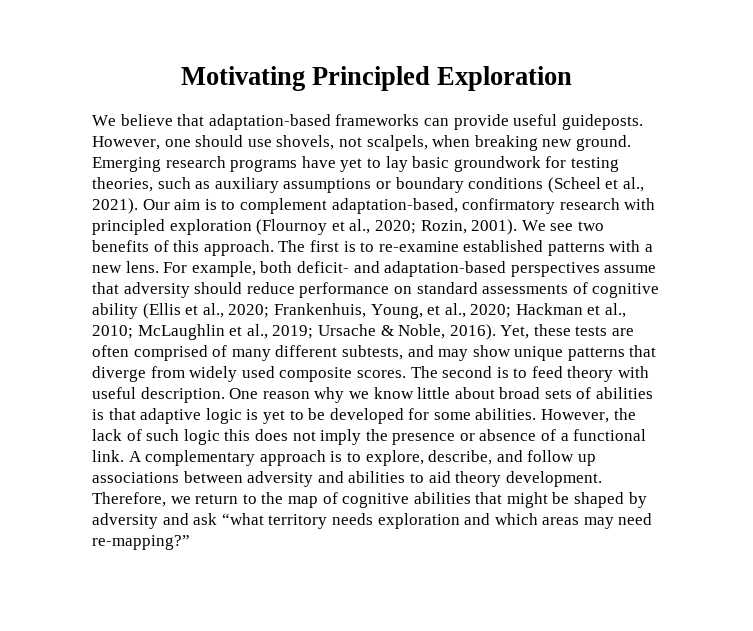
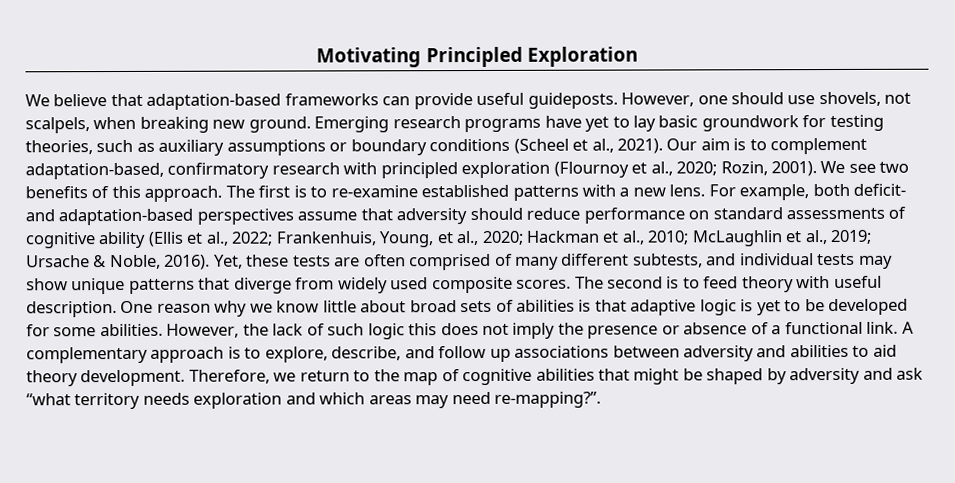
- For example, both deficit- and adaptation-based perspectives assume that adversity should reduce performance on standard assessments of cognitive ability (Ellis et al., 2020; Frankenhuis, Young, et al., 2020; Hackman et al., 2010; McLaughlin et al., 2019; Ursache & Noble, 2016).
+ For example, both deficit- and adaptation-based perspectives assume that adversity should reduce performance on standard assessments of cognitive ability (Ellis et al., 2022; Frankenhuis, Young, et al., 2020; Hackman et al., 2010; McLaughlin et al., 2019; Ursache & Noble, 2016).
- Yet, these tests are often comprised of many different subtests, and may show unique patterns that diverge from widely used composite scores.
+ Yet, these tests are often comprised of many different subtests, and individual tests may show unique patterns that diverge from widely used composite scores.
- Therefore, we return to the map of cognitive abilities that might be shaped by adversity and ask “what territory needs exploration and which areas may need re-mapping?”
+ Therefore, we return to the map of cognitive abilities that might be shaped by adversity and ask “what territory needs exploration and which areas may need re-mapping?”.

